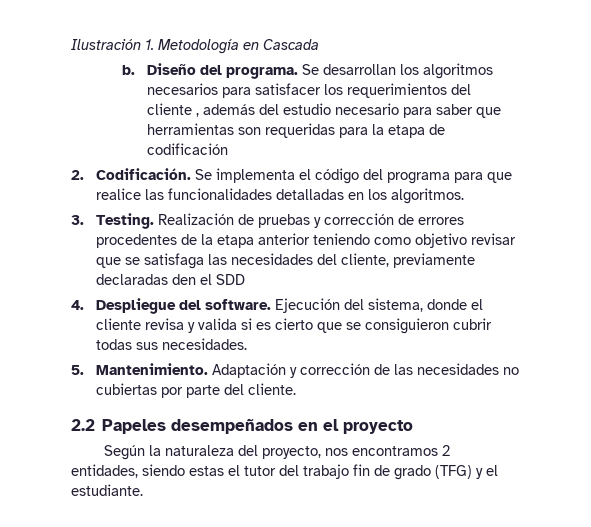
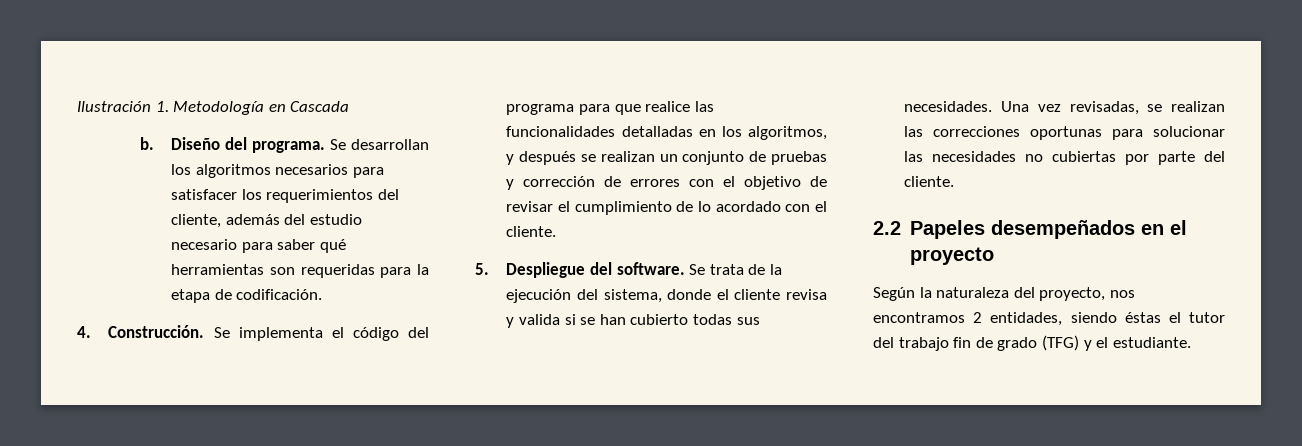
- Se desarrollan los algoritmos necesarios para satisfacer los requerimientos del cliente , además del estudio necesario para saber que herramientas son requeridas para la etapa de codificación
- 2. Codificación.
+ Se desarrollan los algoritmos necesarios para satisfacer los requerimientos del cliente, además del estudio necesario para saber qué herramientas son requeridas para la etapa de codificación.
+ 4. Construcción.
- Se implementa el código del programa para que realice las funcionalidades detalladas en los algoritmos.
- 3. Testing. Realización de pruebas y corrección de errores procedentes de la etapa anterior teniendo como objetivo revisar que se satisfaga las necesidades del cliente, previamente declaradas den el SDD
- 4. Despliegue del software. Ejecución del sistema, donde el cliente revisa y valida si es cierto que se consiguieron cubrir todas sus necesidades.
- 5. Mantenimiento. Adaptación y corrección de las necesidades no cubiertas por parte del cliente.
+ Se implementa el código del programa para que realice las funcionalidades detalladas en los algoritmos, y después se realizan un conjunto de pruebas y corrección de errores con el objetivo de revisar el cumplimiento de lo acordado con el cliente.
+ 5. Despliegue del software. Se trata de la ejecución del sistema, donde el cliente revisa y valida si se han cubierto todas sus necesidades. Una vez revisadas, se realizan las correcciones oportunas para solucionar las necesidades no cubiertas por parte del cliente.
- Según la naturaleza del proyecto, nos encontramos 2 entidades, siendo estas el tutor del trabajo fin de grado (TFG) y el estudiante.
+ Según la naturaleza del proyecto, nos encontramos 2 entidades, siendo éstas el tutor del trabajo fin de grado (TFG) y el estudiante.

